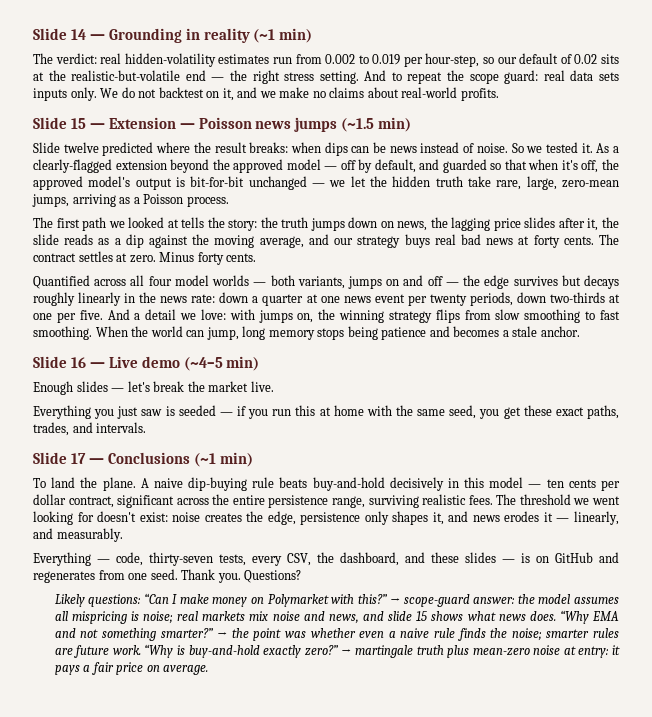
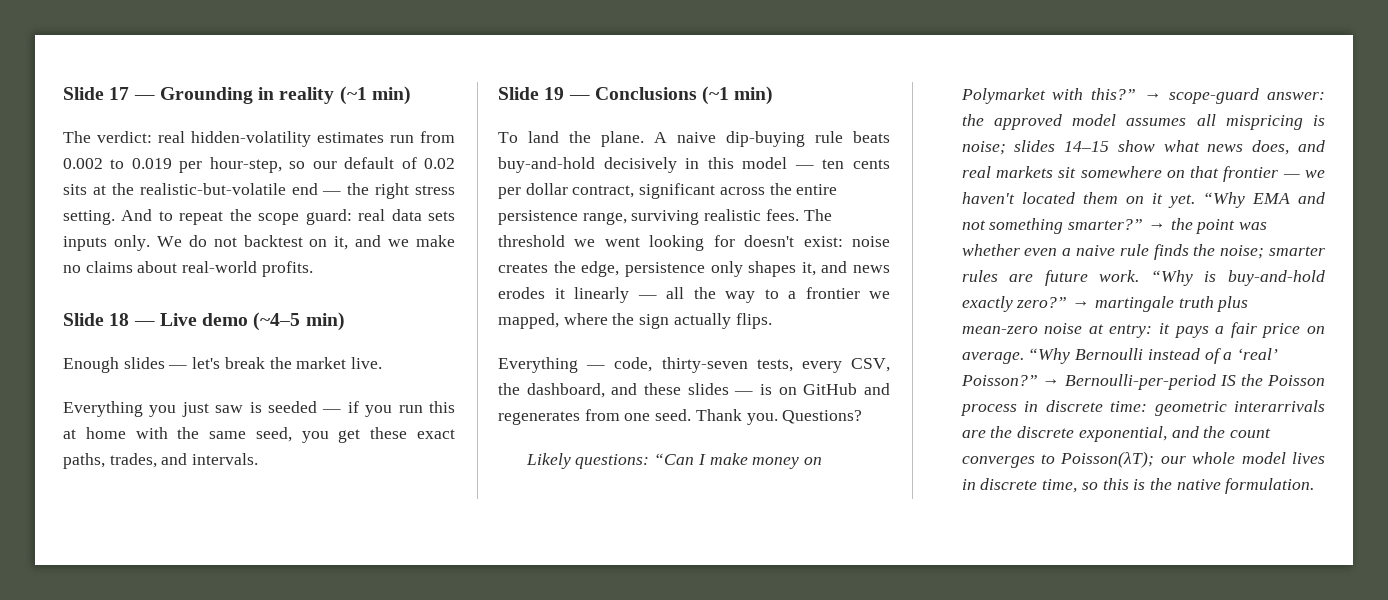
- Slide 14 — Grounding in reality (~1 min)
+ Slide 17 — Grounding in reality (~1 min)
- Slide 15 — Extension — Poisson news jumps (~1.5 min)
- Slide twelve predicted where the result breaks: when dips can be news instead of noise. So we tested it. As a clearly-flagged extension beyond the approved model — off by default, and guarded so that when it's off, the approved model's output is bit-for-bit unchanged — we let the hidden truth take rare, large, zero-mean jumps, arriving as a Poisson process.
- The first path we looked at tells the story: the truth jumps down on news, the lagging price slides after it, the slide reads as a dip against the moving average, and our strategy buys real bad news at forty cents. The contract settles at zero. Minus forty cents.
- Quantified across all four model worlds — both variants, jumps on and off — the edge survives but decays roughly linearly in the news rate: down a quarter at one news event per twenty periods, down two-thirds at one per five. And a detail we love: with jumps on, the winning strategy flips from slow smoothing to fast smoothing. When the world can jump, long memory stops being patience and becomes a stale anchor.
- Slide 16 — Live demo (~4–5 min)
+ Slide 18 — Live demo (~4–5 min)
- Slide 17 — Conclusions (~1 min)
+ Slide 19 — Conclusions (~1 min)
- The threshold we went looking for doesn't exist: noise creates the edge, persistence only shapes it, and news erodes it — linearly, and measurably.
+ The threshold we went looking for doesn't exist: noise creates the edge, persistence only shapes it, and news erodes it linearly — all the way to a frontier we mapped, where the sign actually flips.
- → scope-guard answer: the model assumes all mispricing is noise; real markets mix noise and news, and slide 15 shows what news does.
+ → scope-guard answer: the approved model assumes all mispricing is noise; slides 14–15 show what news does, and real markets sit somewhere on that frontier — we haven't located them on it yet.
+ “Why Bernoulli instead of a ‘real’ Poisson?” → Bernoulli-per-period IS the Poisson process in discrete time: geometric interarrivals are the discrete exponential, and the count converges to Poisson(λT); our whole model lives in discrete time, so this is the native formulation.

